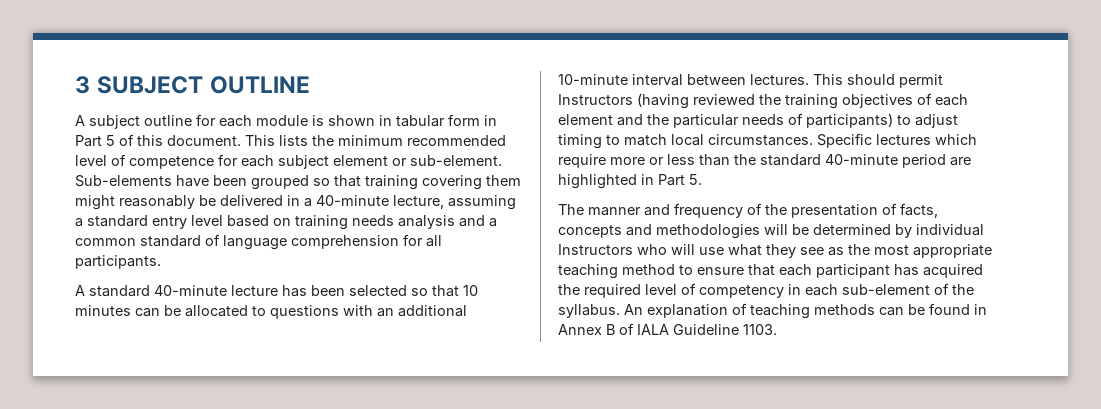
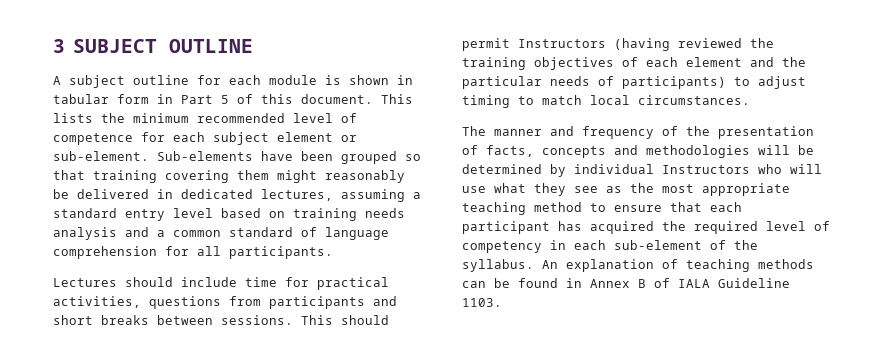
- Sub-elements have been grouped so that training covering them might reasonably be delivered in a 40-minute lecture, assuming a standard entry level based on training needs analysis and a common standard of language comprehension for all participants.
+ Sub-elements have been grouped so that training covering them might reasonably be delivered in dedicated lectures, assuming a standard entry level based on training needs analysis and a common standard of language comprehension for all participants.
- A standard 40-minute lecture has been selected so that 10 minutes can be allocated to questions with an additional 10-minute interval between lectures.
+ Lectures should include time for practical activities, questions from participants and short breaks between sessions.
- Specific lectures which require more or less than the standard 40-minute period are highlighted in Part 5.

